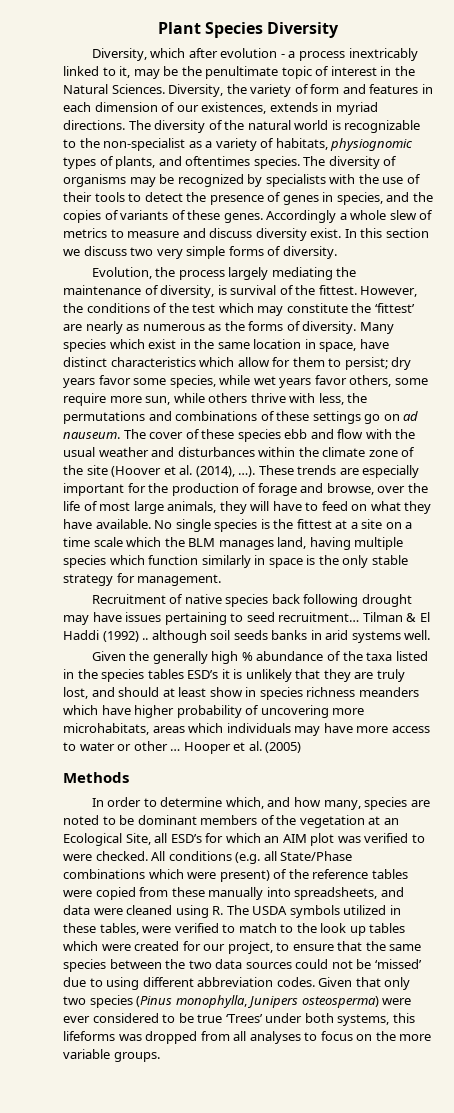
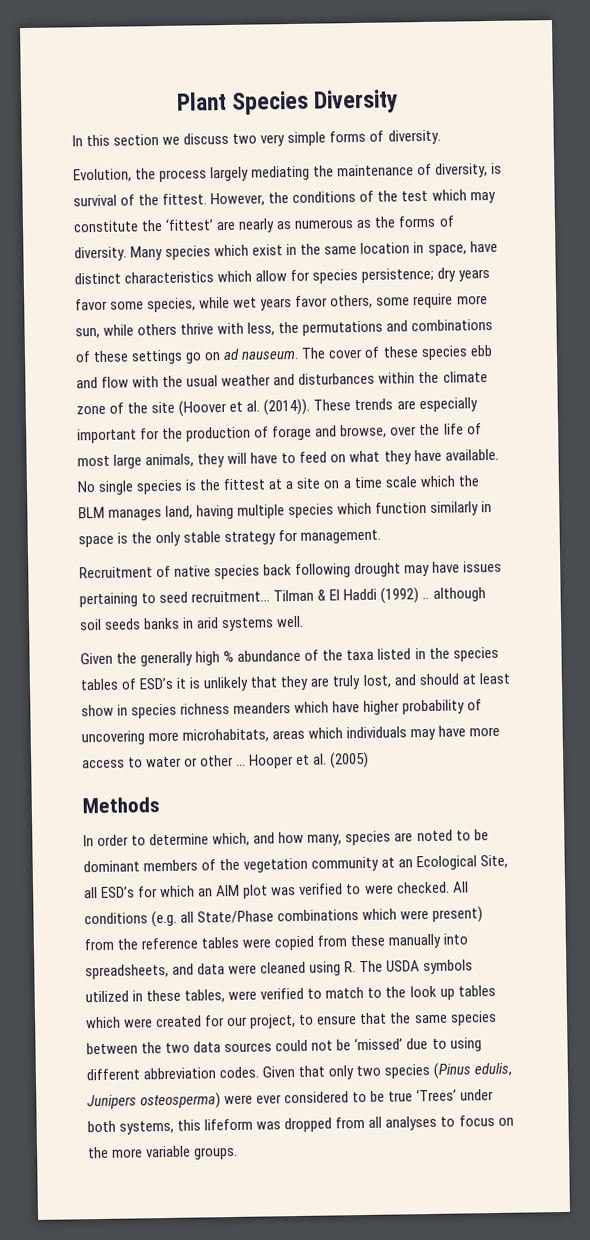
- Diversity, which after evolution - a process inextricably linked to it, may be the penultimate topic of interest in the Natural Sciences. Diversity, the variety of form and features in each dimension of our existences, extends in myriad directions. The diversity of the natural world is recognizable to the non-specialist as a variety of habitats, physiognomic types of plants, and oftentimes species. The diversity of organisms may be recognized by specialists with the use of their tools to detect the presence of genes in species, and the copies of variants of these genes. Accordingly a whole slew of metrics to measure and discuss diversity exist.
- Many species which exist in the same location in space, have distinct characteristics which allow for them to persist; dry years favor some species, while wet years favor others, some require more sun, while others thrive with less, the permutations and combinations of these settings go on ad nauseum.
+ Many species which exist in the same location in space, have distinct characteristics which allow for species persistence; dry years favor some species, while wet years favor others, some require more sun, while others thrive with less, the permutations and combinations of these settings go on ad nauseum.
- The cover of these species ebb and flow with the usual weather and disturbances within the climate zone of the site (Hoover et al. (2014), …).
+ The cover of these species ebb and flow with the usual weather and disturbances within the climate zone of the site (Hoover et al. (2014)).
- Given the generally high % abundance of the taxa listed in the species tables ESD’s it is unlikely that they are truly lost, and should at least show in species richness meanders which have higher probability of uncovering more microhabitats, areas which individuals may have more access to water or other …
+ Given the generally high % abundance of the taxa listed in the species tables of ESD’s it is unlikely that they are truly lost, and should at least show in species richness meanders which have higher probability of uncovering more microhabitats, areas which individuals may have more access to water or other …
- In order to determine which, and how many, species are noted to be dominant members of the vegetation at an Ecological Site, all ESD’s for which an AIM plot was verified to were checked.
+ In order to determine which, and how many, species are noted to be dominant members of the vegetation community at an Ecological Site, all ESD’s for which an AIM plot was verified to were checked.
- All conditions (e.g. all State/Phase combinations which were present) of the reference tables were copied from these manually into spreadsheets, and data were cleaned using R. The USDA symbols utilized in these tables, were verified to match to the look up tables which were created for our project, to ensure that the same species between the two data sources could not be ‘missed’ due to using different abbreviation codes.
+ All conditions (e.g. all State/Phase combinations which were present) from the reference tables were copied from these manually into spreadsheets, and data were cleaned using R. The USDA symbols utilized in these tables, were verified to match to the look up tables which were created for our project, to ensure that the same species between the two data sources could not be ‘missed’ due to using different abbreviation codes.
- Given that only two species (Pinus monophylla, Junipers osteosperma) were ever considered to be true ‘Trees’ under both systems, this lifeforms was dropped from all analyses to focus on the more variable groups.
+ Given that only two species (Pinus edulis, Junipers osteosperma) were ever considered to be true ‘Trees’ under both systems, this lifeform was dropped from all analyses to focus on the more variable groups.

